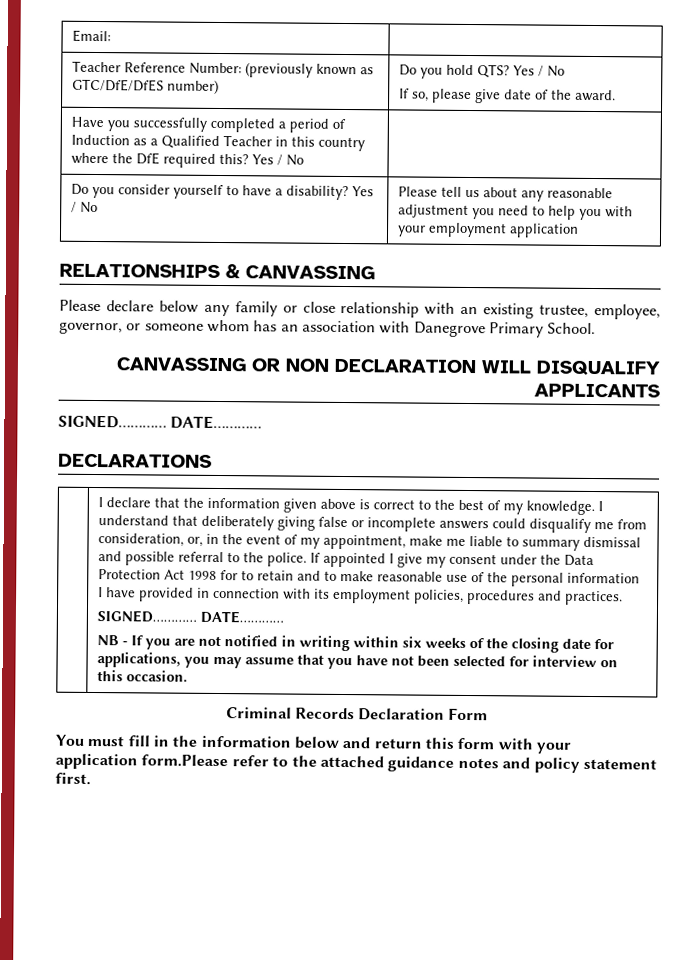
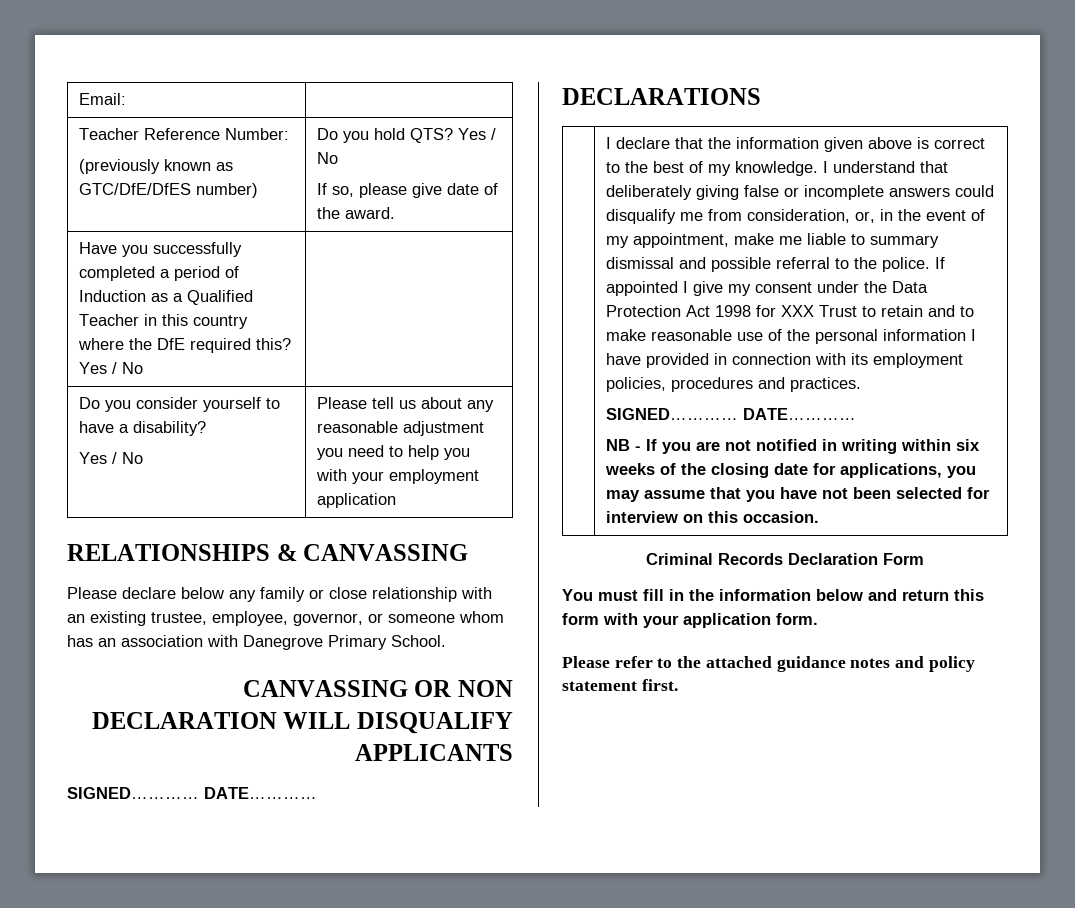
- Teacher Reference Number: (previously known as GTC/DfE/DfES number) | Do you hold QTS? Yes / No
+ Teacher Reference Number:
+ (previously known as GTC/DfE/DfES number) | Do you hold QTS? Yes / No
- Do you consider yourself to have a disability? Yes / No | Please tell us about any reasonable adjustment you need to help you with your employment application
+ Do you consider yourself to have a disability?
+ Yes / No | Please tell us about any reasonable adjustment you need to help you with your employment application
- If appointed I give my consent under the Data Protection Act 1998 for to retain and to make reasonable use of the personal information I have provided in connection with its employment policies, procedures and practices.
+ If appointed I give my consent under the Data Protection Act 1998 for XXX Trust to retain and to make reasonable use of the personal information I have provided in connection with its employment policies, procedures and practices.
- You must fill in the information below and return this form with your application form.Please refer to the attached guidance notes and policy statement first.
+ You must fill in the information below and return this form with your application form.
+ Please refer to the attached guidance notes and policy statement first.

